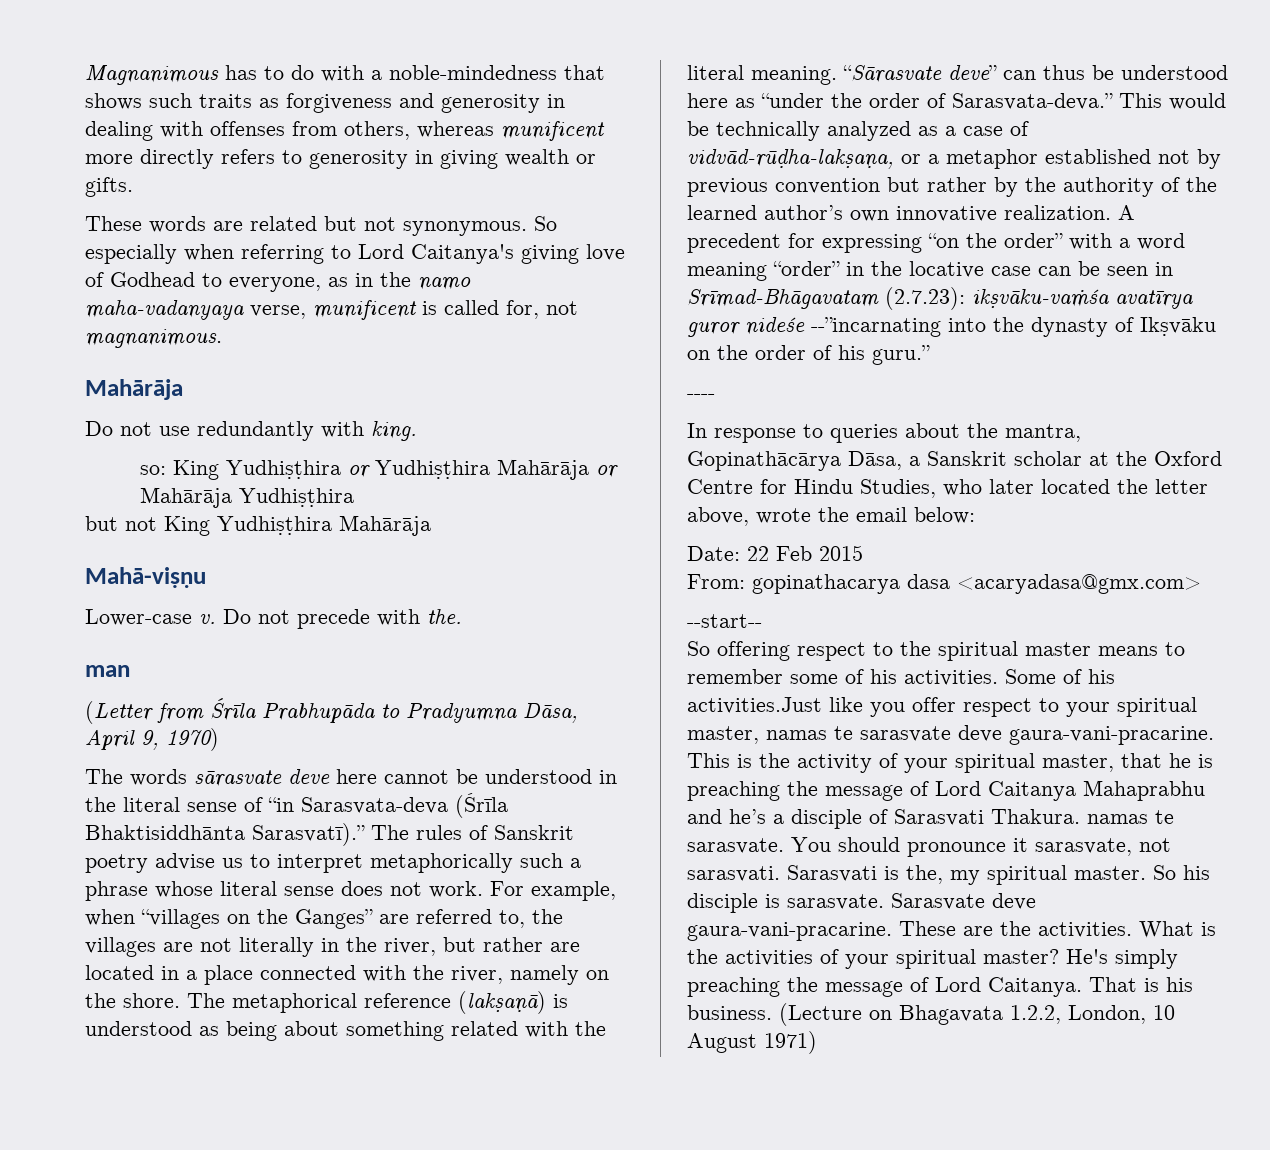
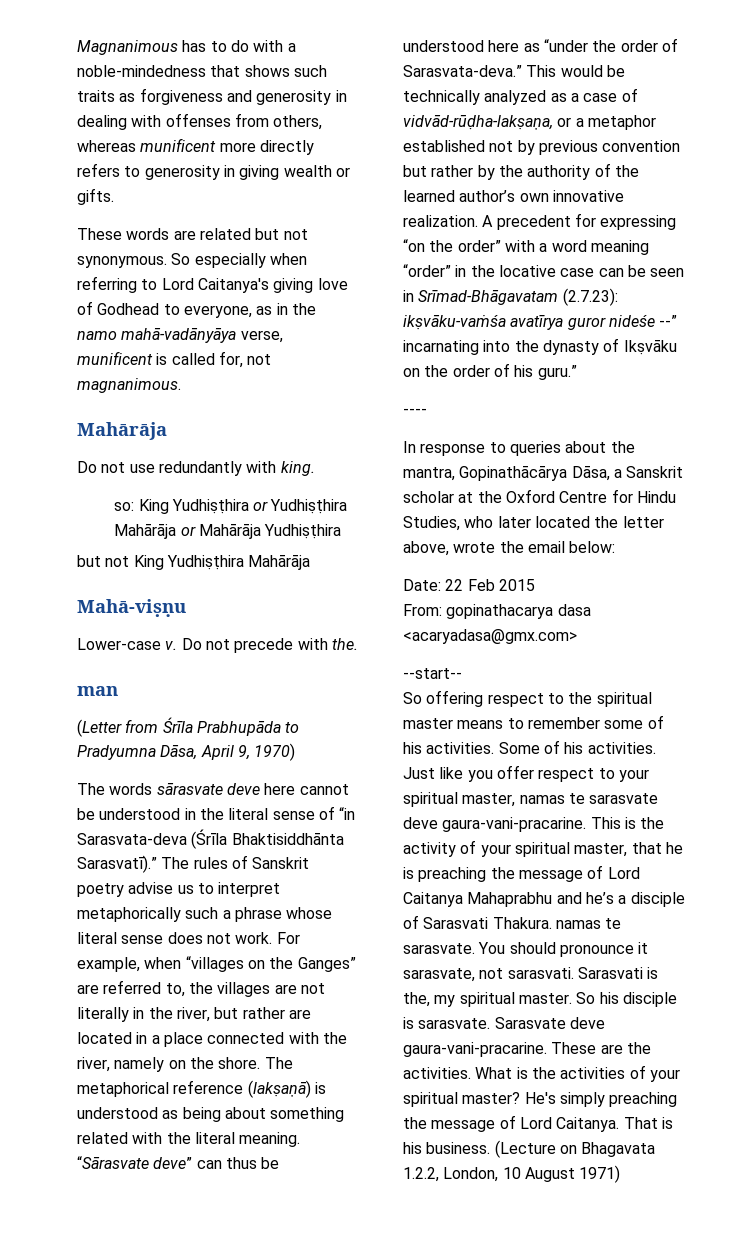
- So especially when referring to Lord Caitanya's giving love of Godhead to everyone, as in the namo maha-vadanyaya verse, munificent is called for, not magnanimous.
+ So especially when referring to Lord Caitanya's giving love of Godhead to everyone, as in the namo mahā-vadānyāya verse, munificent is called for, not magnanimous.
- A precedent for expressing “on the order” with a word meaning “order” in the locative case can be seen in Srīmad-Bhāgavatam (2.7.23): ikṣvāku-vaṁśa avatīrya guror nideśe --”incarnating into the dynasty of Ikṣvāku on the order of his guru.”
+ A precedent for expressing “on the order” with a word meaning “order” in the locative case can be seen in Srīmad-Bhāgavatam (2.7.23): ikṣvāku-vaṁśa avatīrya guror nideśe --” incarnating into the dynasty of Ikṣvāku on the order of his guru.”
- Some of his activities.Just like you offer respect to your spiritual master, namas te sarasvate deve gaura-vani-pracarine.
+ Some of his activities. Just like you offer respect to your spiritual master, namas te sarasvate deve gaura-vani-pracarine.

